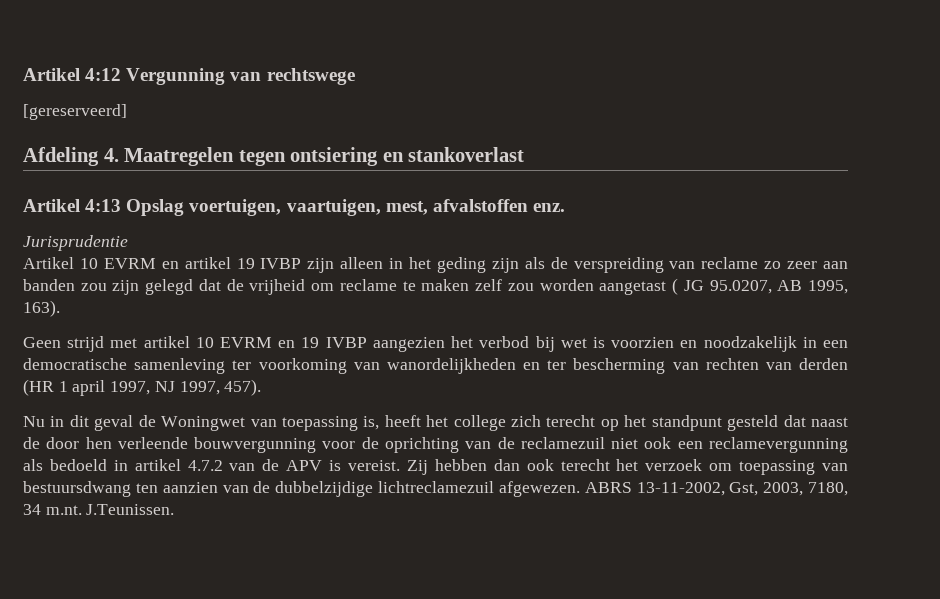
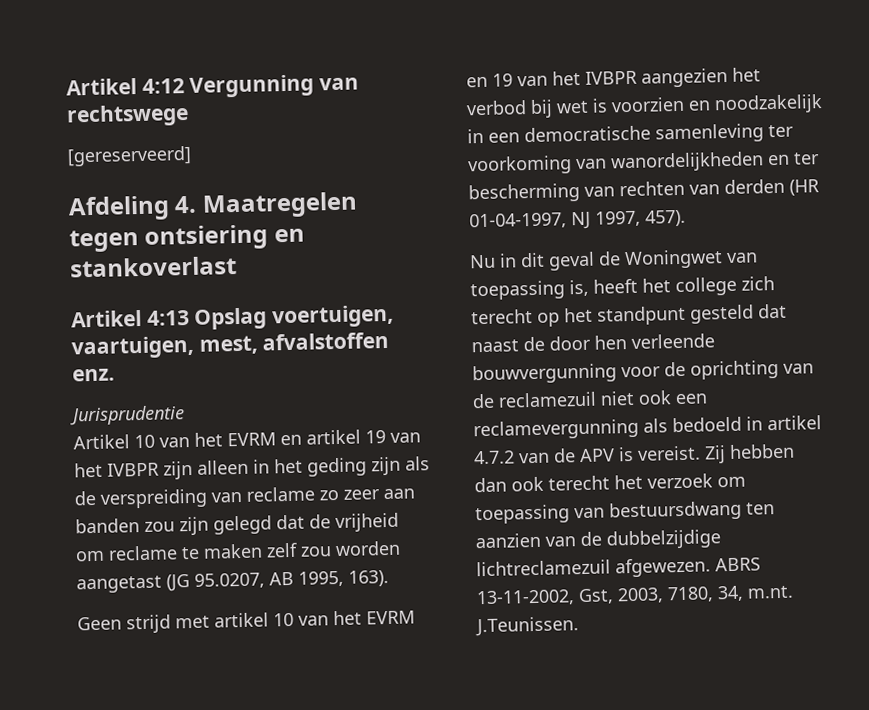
- Artikel 10 EVRM en artikel 19 IVBP zijn alleen in het geding zijn als de verspreiding van reclame zo zeer aan banden zou zijn gelegd dat de vrijheid om reclame te maken zelf zou worden aangetast ( JG 95.0207, AB 1995, 163).
+ Artikel 10 van het EVRM en artikel 19 van het IVBPR zijn alleen in het geding zijn als de verspreiding van reclame zo zeer aan banden zou zijn gelegd dat de vrijheid om reclame te maken zelf zou worden aangetast (JG 95.0207, AB 1995, 163).
- Geen strijd met artikel 10 EVRM en 19 IVBP aangezien het verbod bij wet is voorzien en noodzakelijk in een democratische samenleving ter voorkoming van wanordelijkheden en ter bescherming van rechten van derden (HR 1 april 1997, NJ 1997, 457).
+ Geen strijd met artikel 10 van het EVRM en 19 van het IVBPR aangezien het verbod bij wet is voorzien en noodzakelijk in een democratische samenleving ter voorkoming van wanordelijkheden en ter bescherming van rechten van derden (HR 01-04-1997, NJ 1997, 457).
- ABRS 13-11-2002, Gst, 2003, 7180, 34 m.nt. J.Teunissen.
+ ABRS 13-11-2002, Gst, 2003, 7180, 34, m.nt. J.Teunissen.

